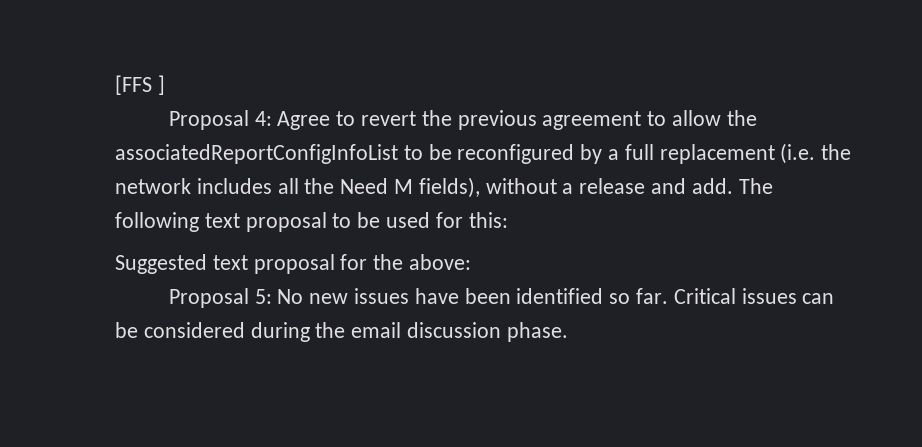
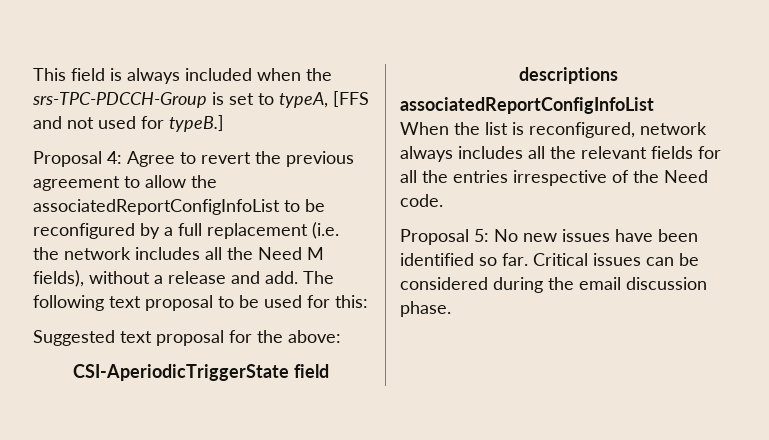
- [FFS ]
+ This field is always included when the srs-TPC-PDCCH-Group is set to typeA, [FFS and not used for typeB.]
+ CSI-AperiodicTriggerState field descriptions
+ associatedReportConfigInfoList
+ When the list is reconfigured, network always includes all the relevant fields for all the entries irrespective of the Need code.

